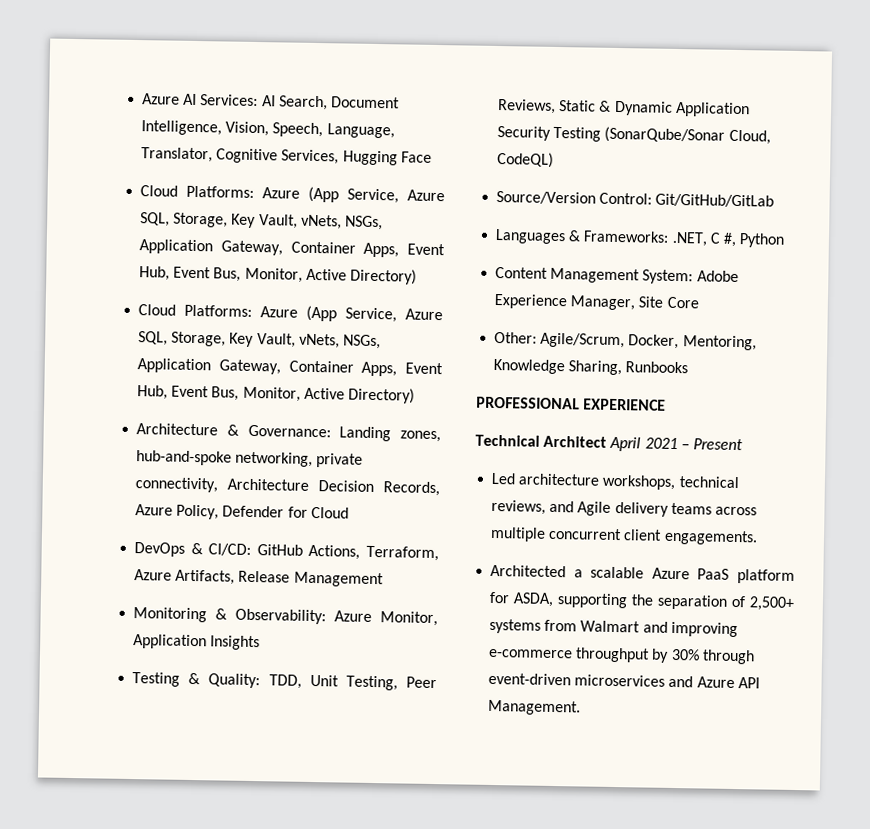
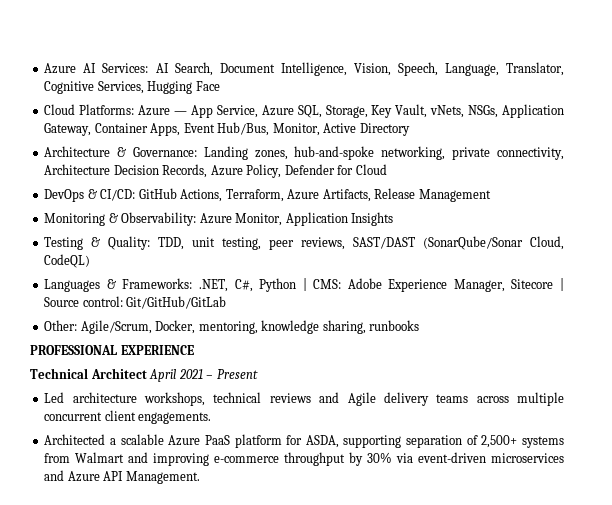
  Azure AI Services: AI Search, Document Intelligence, Vision, Speech, Language, Translator, Cognitive Services, Hugging Face
- Cloud Platforms: Azure (App Service, Azure SQL, Storage, Key Vault, vNets, NSGs, Application Gateway, Container Apps, Event Hub, Event Bus, Monitor, Active Directory)
- Cloud Platforms: Azure (App Service, Azure SQL, Storage, Key Vault, vNets, NSGs, Application Gateway, Container Apps, Event Hub, Event Bus, Monitor, Active Directory)
+ Cloud Platforms: Azure — App Service, Azure SQL, Storage, Key Vault, vNets, NSGs, Application Gateway, Container Apps, Event Hub/Bus, Monitor, Active Directory
- Testing & Quality: TDD, Unit Testing, Peer Reviews, Static & Dynamic Application Security Testing (SonarQube/Sonar Cloud, CodeQL)
+ Testing & Quality: TDD, unit testing, peer reviews, SAST/DAST (SonarQube/Sonar Cloud, CodeQL)
- Source/Version Control: Git/GitHub/GitLab
- Languages & Frameworks: .NET, C #, Python
- Content Management System: Adobe Experience Manager, Site Core
+ Languages & Frameworks: .NET, C#, Python | CMS: Adobe Experience Manager, Sitecore | Source control: Git/GitHub/GitLab
- Other: Agile/Scrum, Docker, Mentoring, Knowledge Sharing, Runbooks
+ Other: Agile/Scrum, Docker, mentoring, knowledge sharing, runbooks
- Led architecture workshops, technical reviews, and Agile delivery teams across multiple concurrent client engagements.
+ Led architecture workshops, technical reviews and Agile delivery teams across multiple concurrent client engagements.
- Architected a scalable Azure PaaS platform for ASDA, supporting the separation of 2,500+ systems from Walmart and improving e-commerce throughput by 30% through event-driven microservices and Azure API Management.
+ Architected a scalable Azure PaaS platform for ASDA, supporting separation of 2,500+ systems from Walmart and improving e-commerce throughput by 30% via event-driven microservices and Azure API Management.

